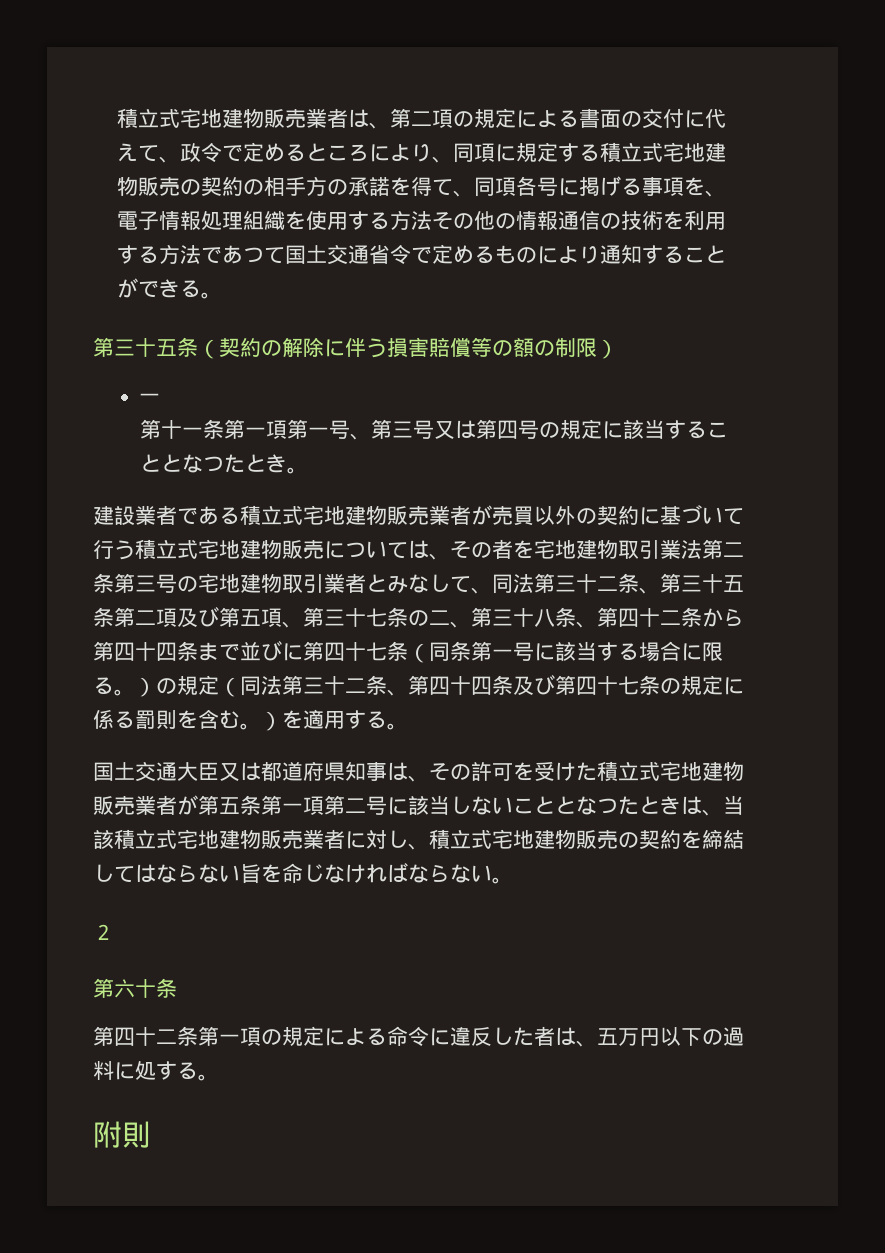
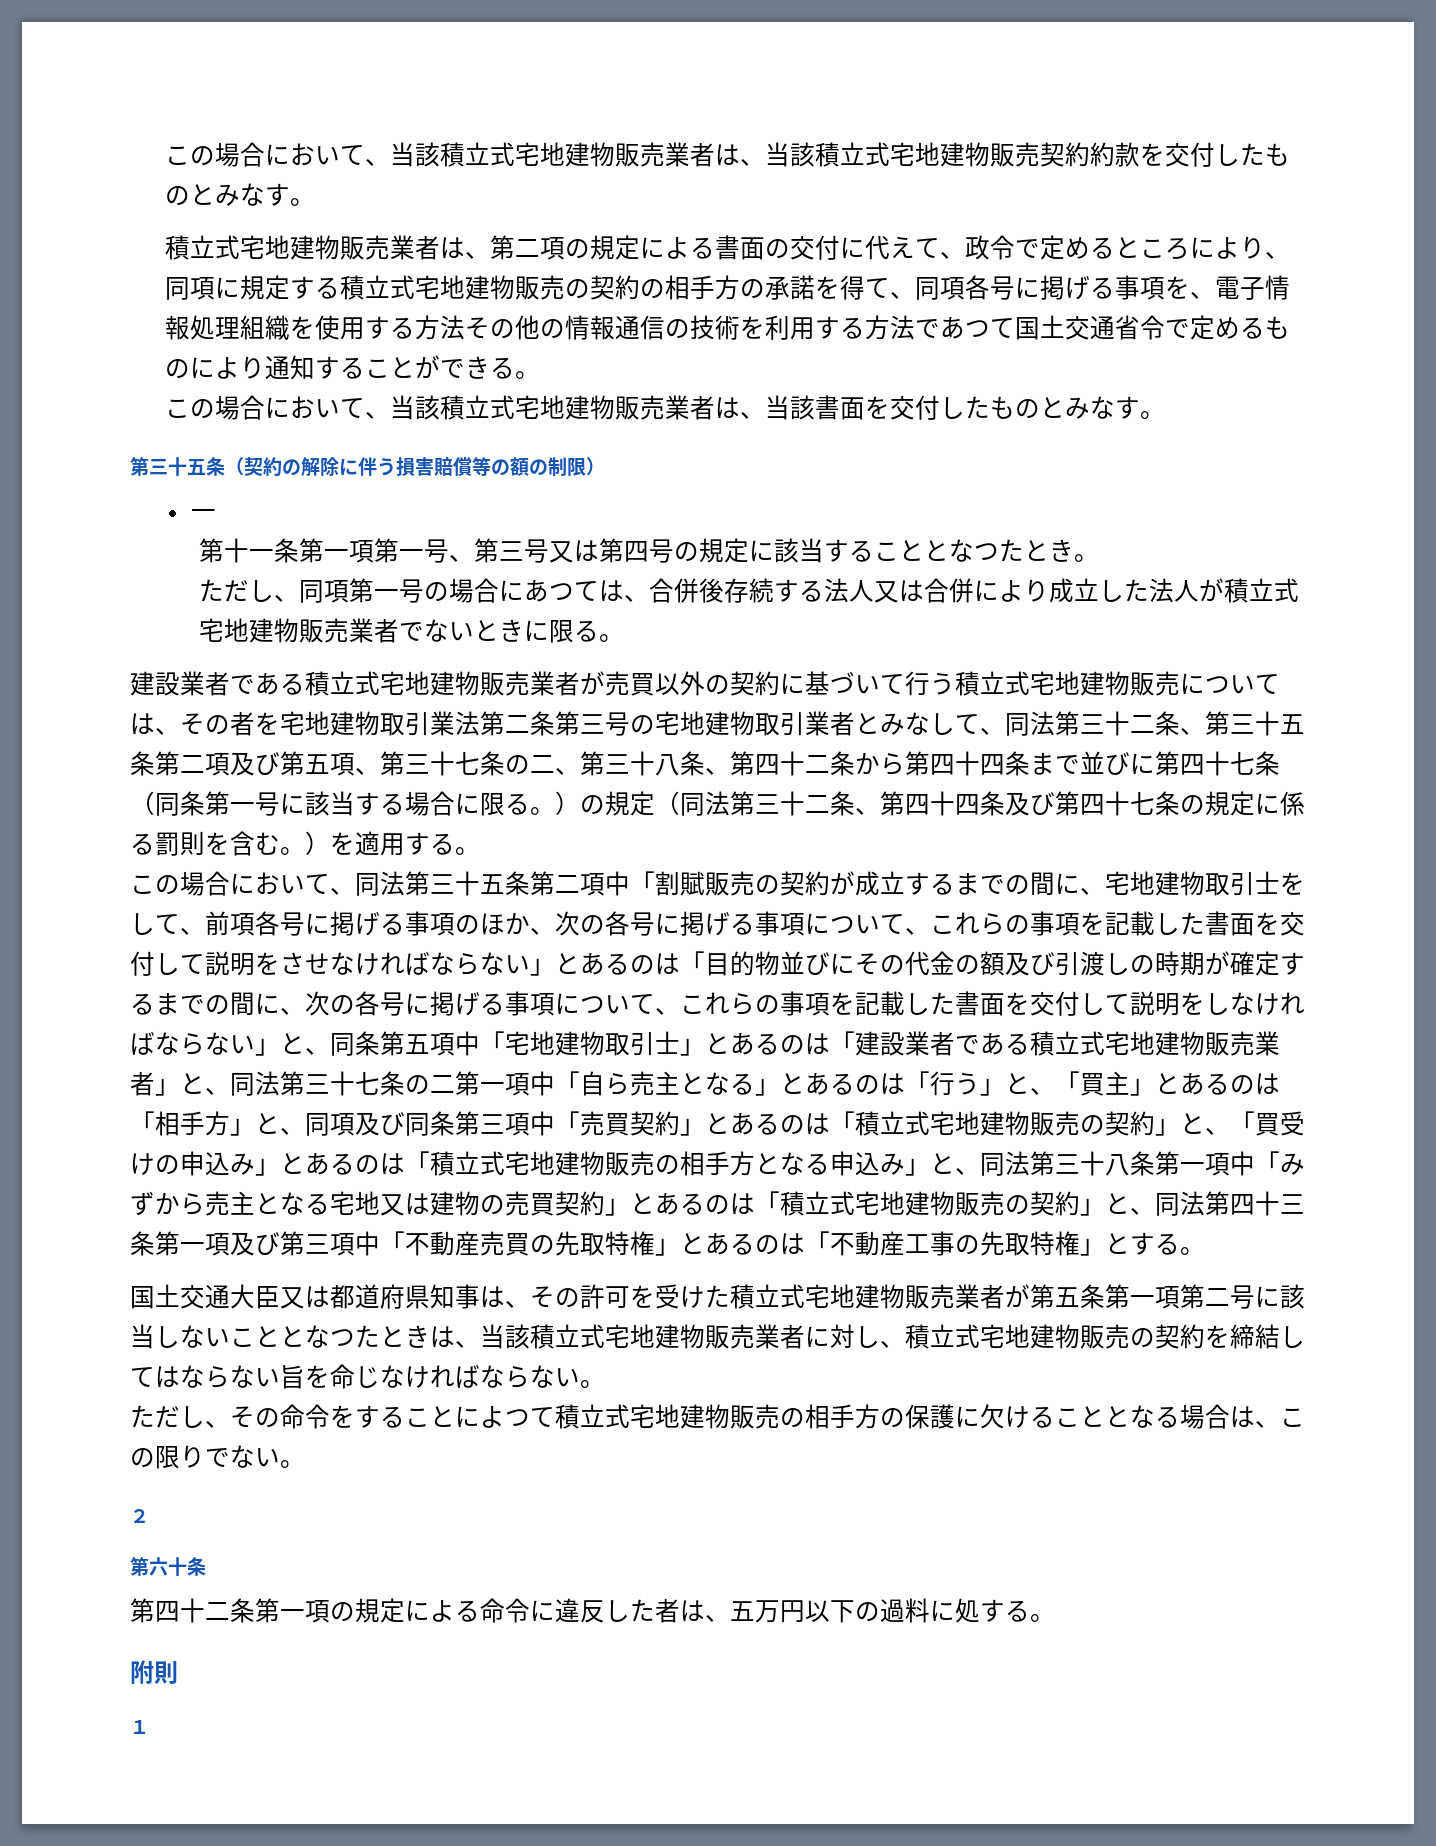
+ この場合において、当該積立式宅地建物販売業者は、当該積立式宅地建物販売契約約款を交付したものとみなす。
+ この場合において、当該積立式宅地建物販売業者は、当該書面を交付したものとみなす。
+ ただし、同項第一号の場合にあつては、合併後存続する法人又は合併により成立した法人が積立式宅地建物販売業者でないときに限る。
+ この場合において、同法第三十五条第二項中「割賦販売の契約が成立するまでの間に、宅地建物取引士をして、前項各号に掲げる事項のほか、次の各号に掲げる事項について、これらの事項を記載した書面を交付して説明をさせなければならない」とあるのは「目的物並びにその代金の額及び引渡しの時期が確定するまでの間に、次の各号に掲げる事項について、これらの事項を記載した書面を交付して説明をしなければならない」と、同条第五項中「宅地建物取引士」とあるのは「建設業者である積立式宅地建物販売業者」と、同法第三十七条の二第一項中「自ら売主となる」とあるのは「行う」と、「買主」とあるのは「相手方」と、同項及び同条第三項中「売買契約」とあるのは「積立式宅地建物販売の契約」と、「買受けの申込み」とあるのは「積立式宅地建物販売の相手方となる申込み」と、同法第三十八条第一項中「みずから売主となる宅地又は建物の売買契約」とあるのは「積立式宅地建物販売の契約」と、同法第四十三条第一項及び第三項中「不動産売買の先取特権」とあるのは「不動産工事の先取特権」とする。
+ ただし、その命令をすることによつて積立式宅地建物販売の相手方の保護に欠けることとなる場合は、この限りでない。
+ １

